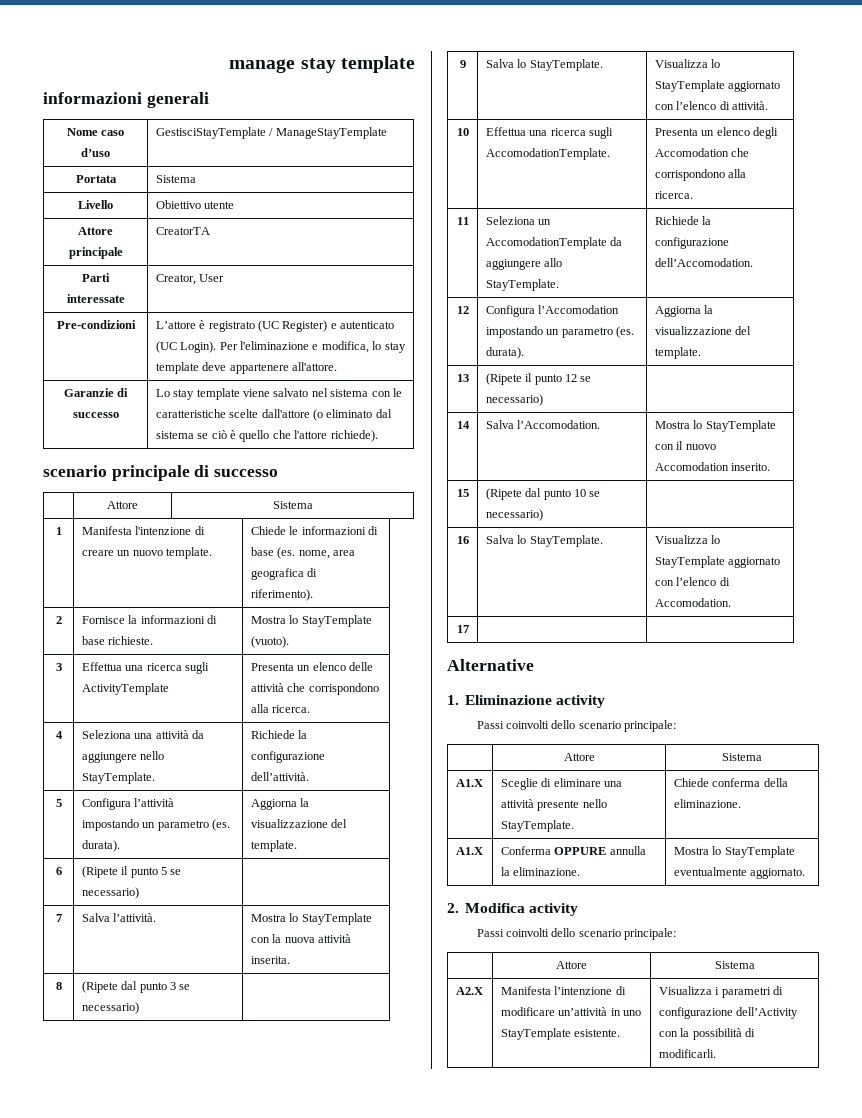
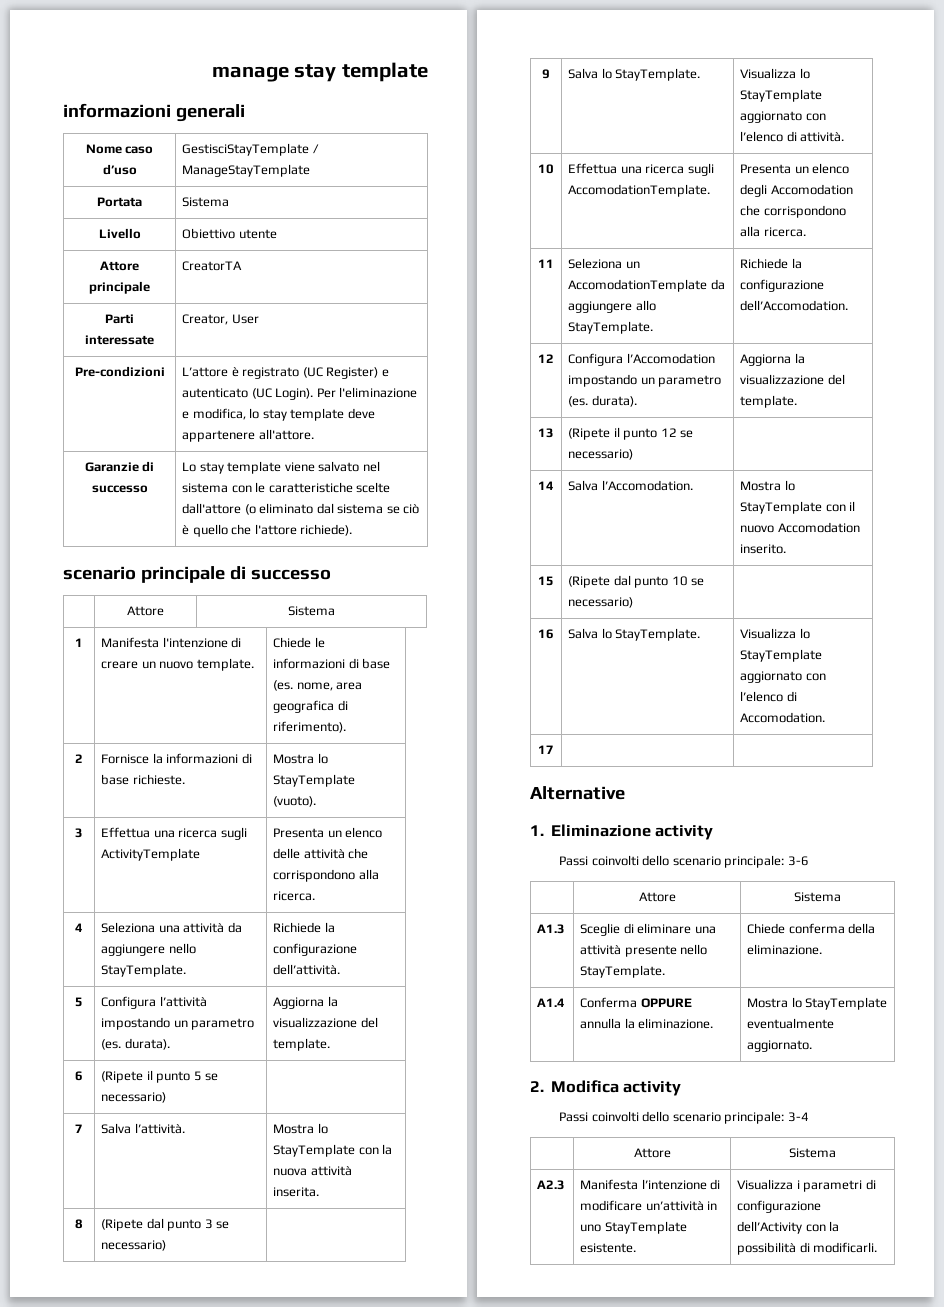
  1. Eliminazione activity
- Passi coinvolti dello scenario principale:
+ Passi coinvolti dello scenario principale: 3-6
  | Attore | Sistema
- A1.X | Sceglie di eliminare una attività presente nello StayTemplate. | Chiede conferma della eliminazione.
+ A1.3 | Sceglie di eliminare una attività presente nello StayTemplate. | Chiede conferma della eliminazione.
- A1.X | Conferma OPPURE annulla la eliminazione. | Mostra lo StayTemplate eventualmente aggiornato.
+ A1.4 | Conferma OPPURE annulla la eliminazione. | Mostra lo StayTemplate eventualmente aggiornato.
  2. Modifica activity
- Passi coinvolti dello scenario principale:
+ Passi coinvolti dello scenario principale: 3-4
  | Attore | Sistema
- A2.X | Manifesta l’intenzione di modificare un’attività in uno StayTemplate esistente. | Visualizza i parametri di configurazione dell’Activity con la possibilità di modificarli.
+ A2.3 | Manifesta l’intenzione di modificare un’attività in uno StayTemplate esistente. | Visualizza i parametri di configurazione dell’Activity con la possibilità di modificarli.

